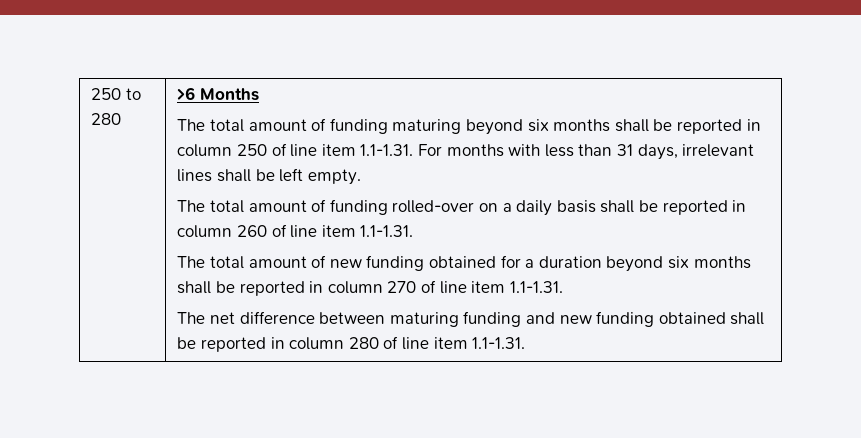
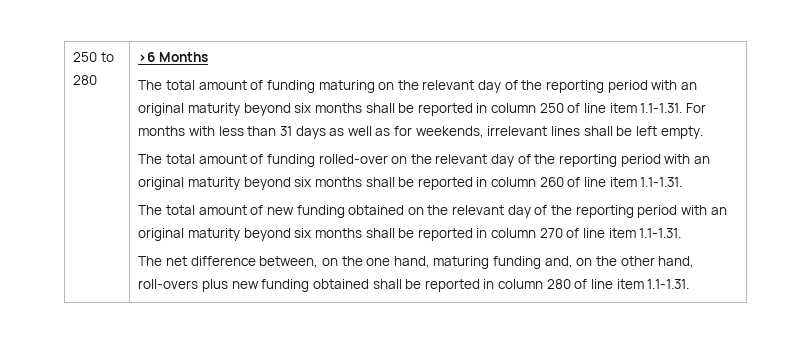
- The total amount of funding maturing beyond six months shall be reported in column 250 of line item 1.1-1.31. For months with less than 31 days, irrelevant lines shall be left empty.
+ The total amount of funding maturing on the relevant day of the reporting period with an original maturity beyond six months shall be reported in column 250 of line item 1.1-1.31. For months with less than 31 days as well as for weekends, irrelevant lines shall be left empty.
- The total amount of funding rolled-over on a daily basis shall be reported in column 260 of line item 1.1-1.31.
+ The total amount of funding rolled-over on the relevant day of the reporting period with an original maturity beyond six months shall be reported in column 260 of line item 1.1-1.31.
- The total amount of new funding obtained for a duration beyond six months shall be reported in column 270 of line item 1.1-1.31.
+ The total amount of new funding obtained on the relevant day of the reporting period with an original maturity beyond six months shall be reported in column 270 of line item 1.1-1.31.
- The net difference between maturing funding and new funding obtained shall be reported in column 280 of line item 1.1-1.31.
+ The net difference between, on the one hand, maturing funding and, on the other hand, roll-overs plus new funding obtained shall be reported in column 280 of line item 1.1-1.31.

